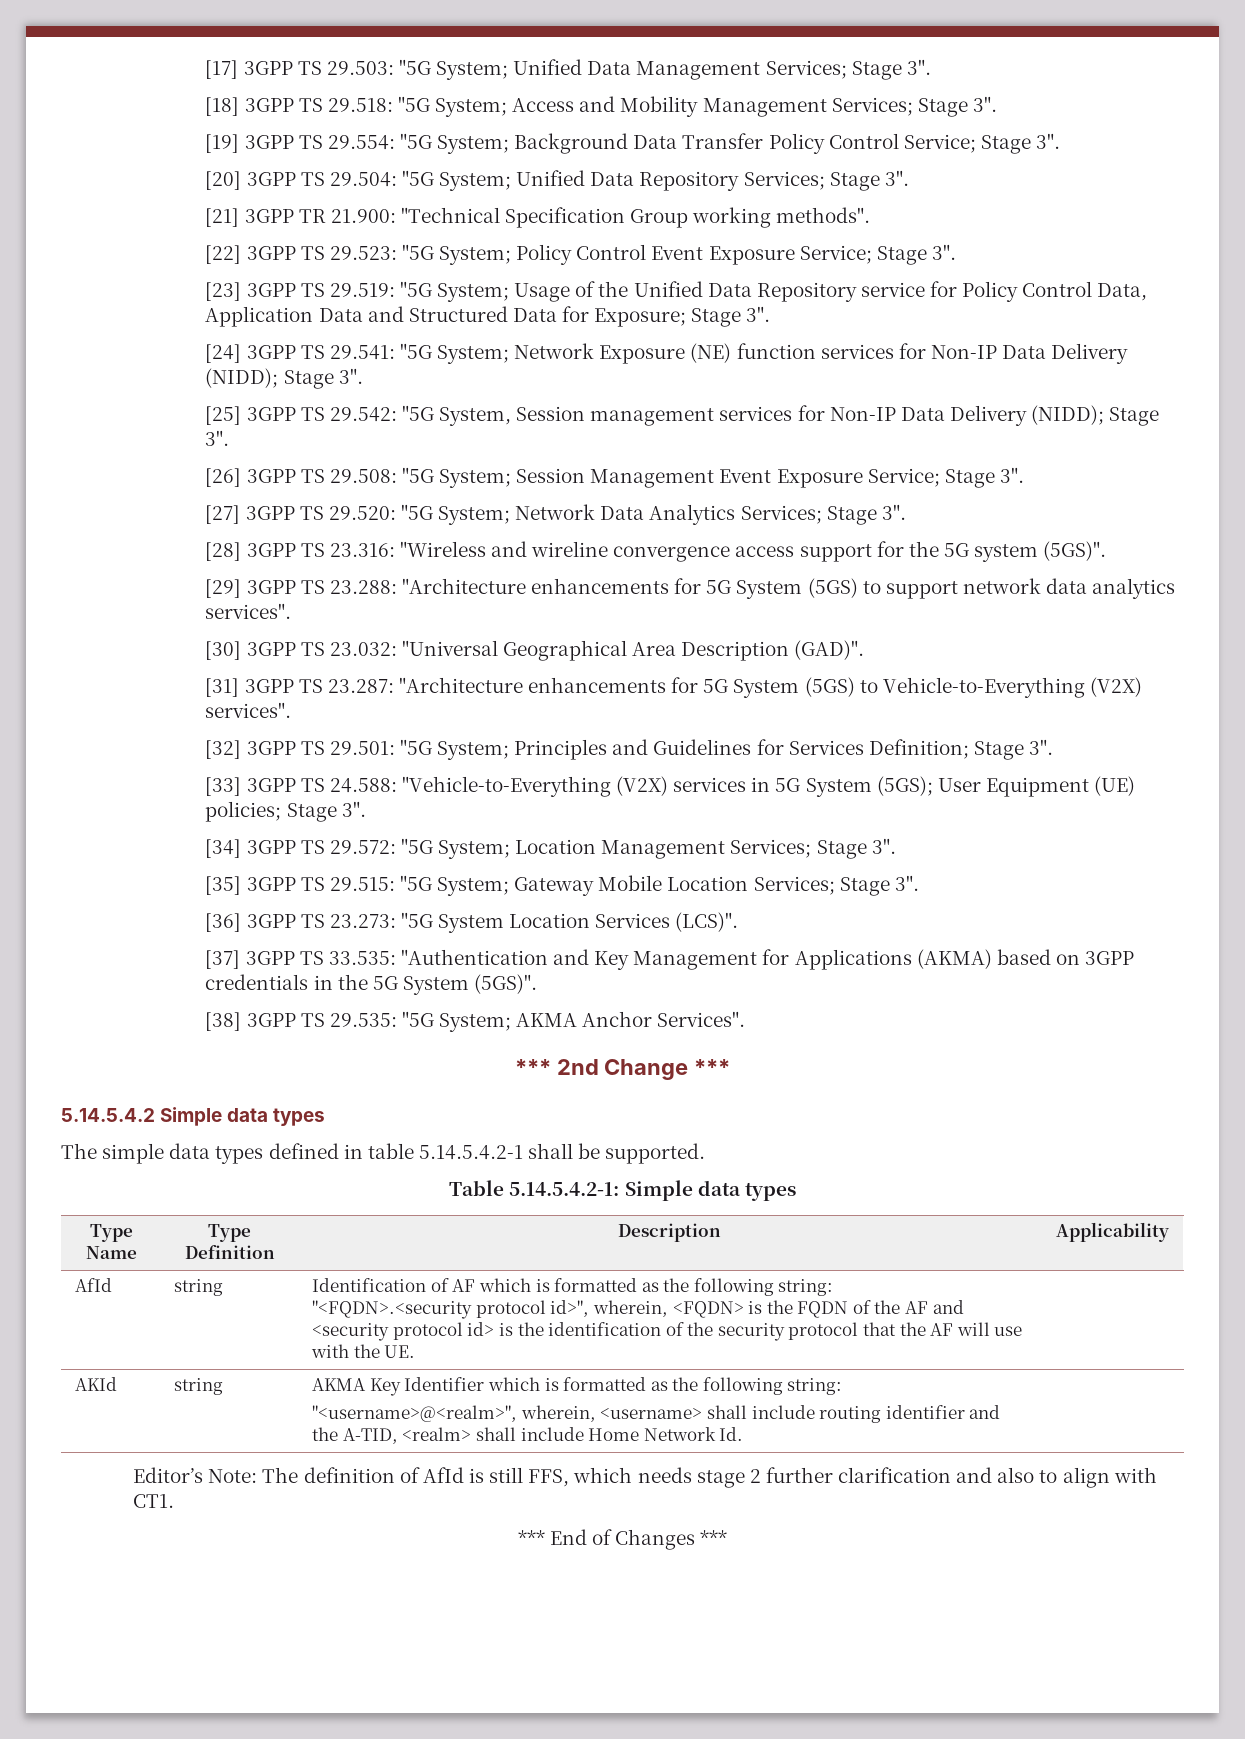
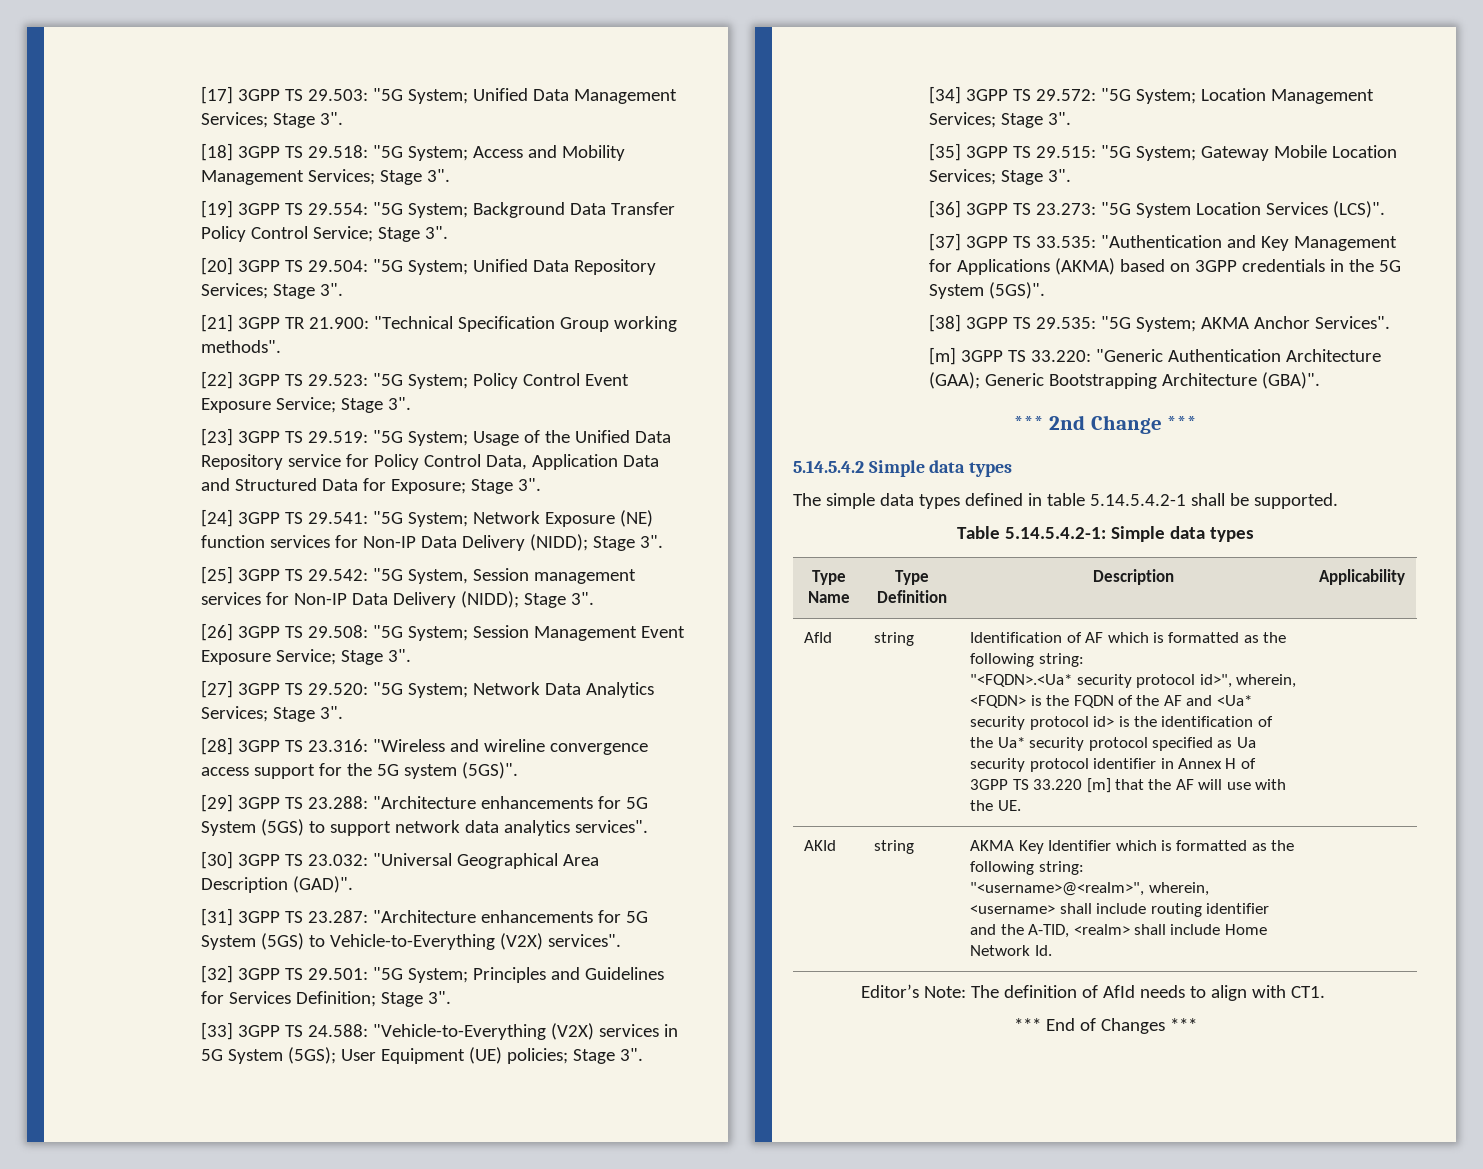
+ [m] 3GPP TS 33.220: "Generic Authentication Architecture (GAA); Generic Bootstrapping Architecture (GBA)".
- "<FQDN>.<security protocol id>", wherein, <FQDN> is the FQDN of the AF and <security protocol id> is the identification of the security protocol that the AF will use with the UE.
+ "<FQDN>.<Ua* security protocol id>", wherein, <FQDN> is the FQDN of the AF and <Ua* security protocol id> is the identification of the Ua* security protocol specified as Ua security protocol identifier in Annex H of 3GPP TS 33.220 [m] that the AF will use with the UE.
- Editor’s Note: The definition of AfId is still FFS, which needs stage 2 further clarification and also to align with CT1.
+ Editor’s Note: The definition of AfId needs to align with CT1.

